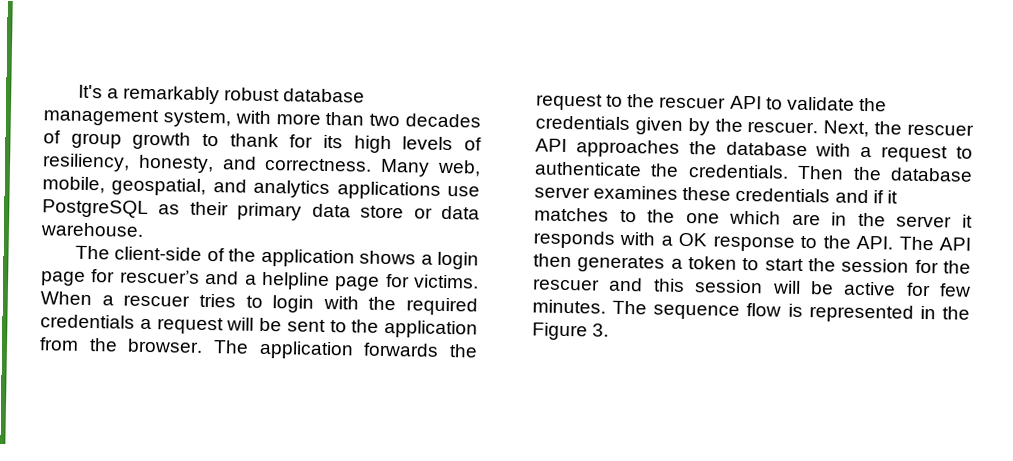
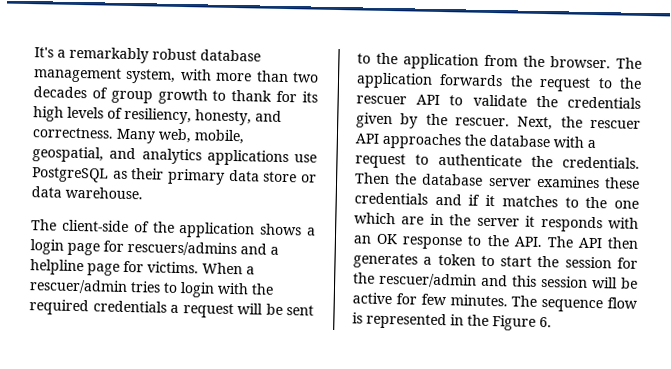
- The client-side of the application shows a login page for rescuer’s and a helpline page for victims.
+ The client-side of the application shows a login page for rescuers/admins and a helpline page for victims.
- When a rescuer tries to login with the required credentials a request will be sent to the application from the browser.
+ When a rescuer/admin tries to login with the required credentials a request will be sent to the application from the browser.
- Then the database server examines these credentials and if it matches to the one which are in the server it responds with a OK response to the API. The API then generates a token to start the session for the rescuer and this session will be active for few minutes.
+ Then the database server examines these credentials and if it matches to the one which are in the server it responds with an OK response to the API. The API then generates a token to start the session for the rescuer/admin and this session will be active for few minutes.
- The sequence flow is represented in the Figure 3.
+ The sequence flow is represented in the Figure 6.

